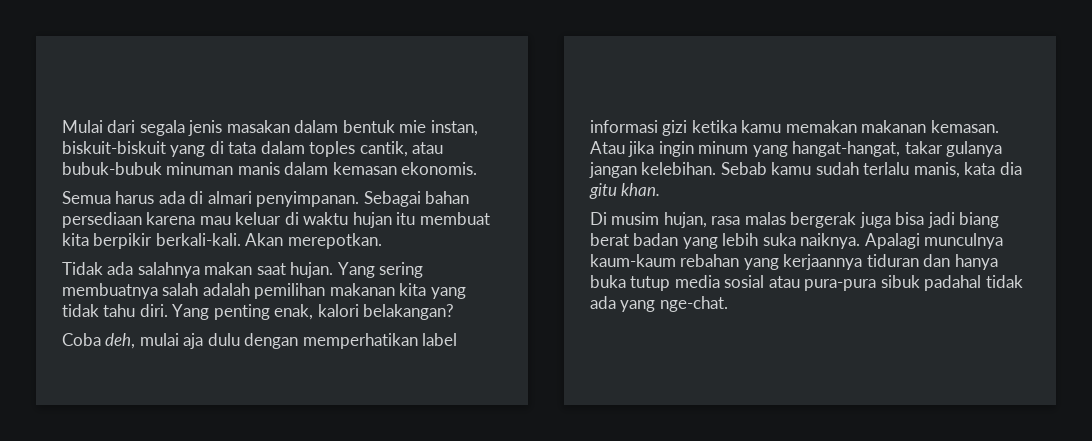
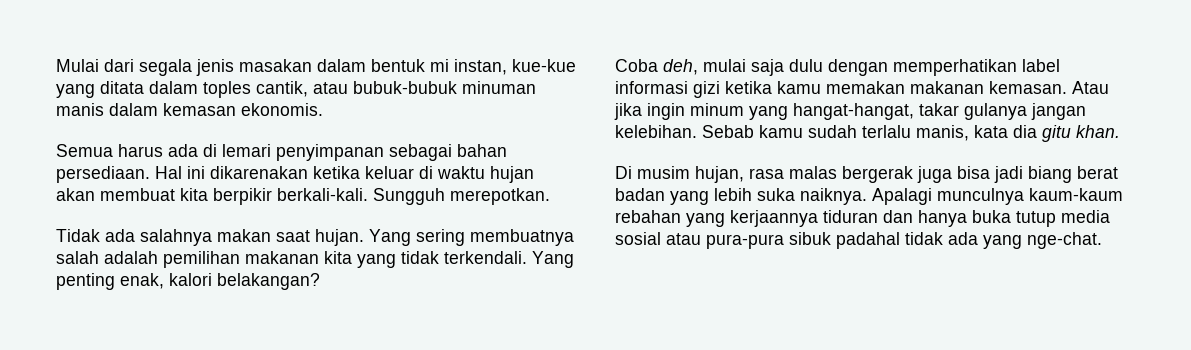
- Mulai dari segala jenis masakan dalam bentuk mie instan, biskuit-biskuit yang di tata dalam toples cantik, atau bubuk-bubuk minuman manis dalam kemasan ekonomis.
+ Mulai dari segala jenis masakan dalam bentuk mi instan, kue-kue yang ditata dalam toples cantik, atau bubuk-bubuk minuman manis dalam kemasan ekonomis.
- Semua harus ada di almari penyimpanan. Sebagai bahan persediaan karena mau keluar di waktu hujan itu membuat kita berpikir berkali-kali.
+ Semua harus ada di lemari penyimpanan sebagai bahan persediaan. Hal ini dikarenakan ketika keluar di waktu hujan akan membuat kita berpikir berkali-kali.
- Akan merepotkan.
+ Sungguh merepotkan.
- Yang sering membuatnya salah adalah pemilihan makanan kita yang tidak tahu diri.
+ Yang sering membuatnya salah adalah pemilihan makanan kita yang tidak terkendali.
- Coba deh, mulai aja dulu dengan memperhatikan label informasi gizi ketika kamu memakan makanan kemasan.
+ Coba deh, mulai saja dulu dengan memperhatikan label informasi gizi ketika kamu memakan makanan kemasan.

